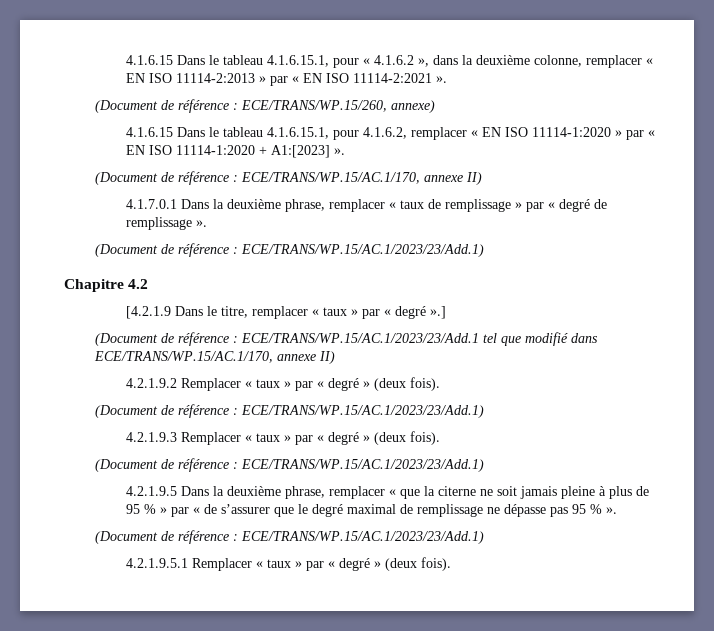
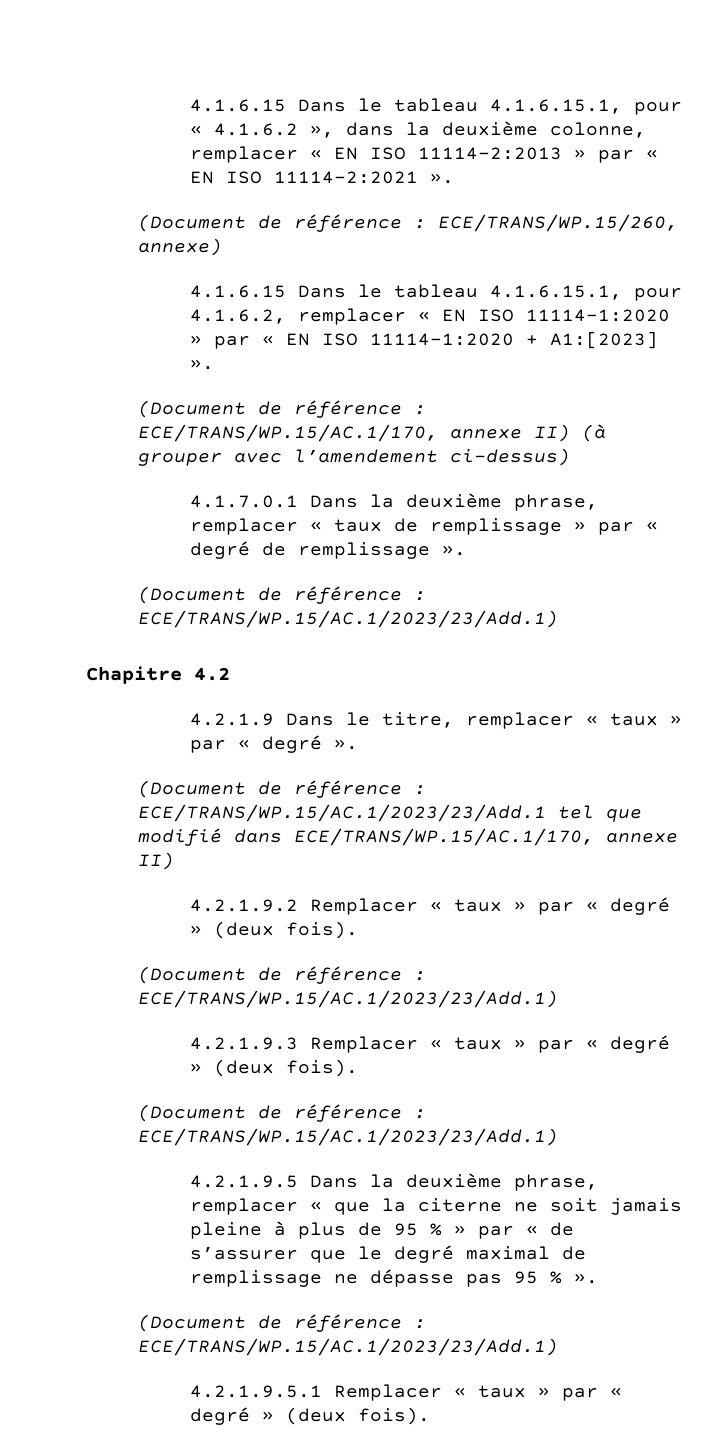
- (Document de référence : ECE/TRANS/WP.15/AC.1/170, annexe II)
+ (Document de référence : ECE/TRANS/WP.15/AC.1/170, annexe II) (à grouper avec l’amendement ci-dessus)
- [4.2.1.9 Dans le titre, remplacer « taux » par « degré ».]
+ 4.2.1.9 Dans le titre, remplacer « taux » par « degré ».

